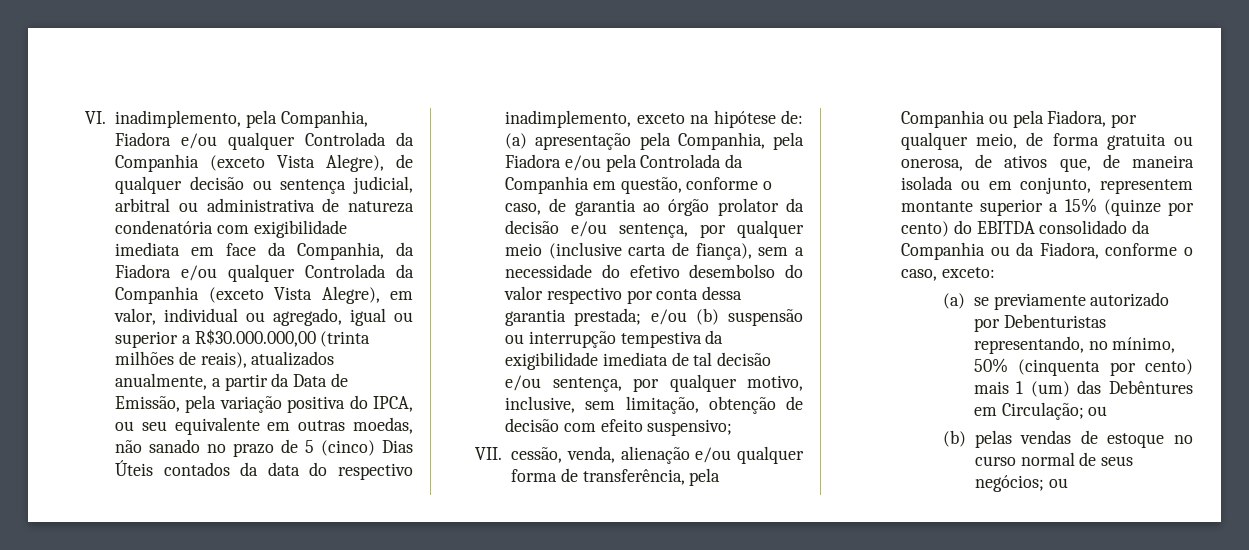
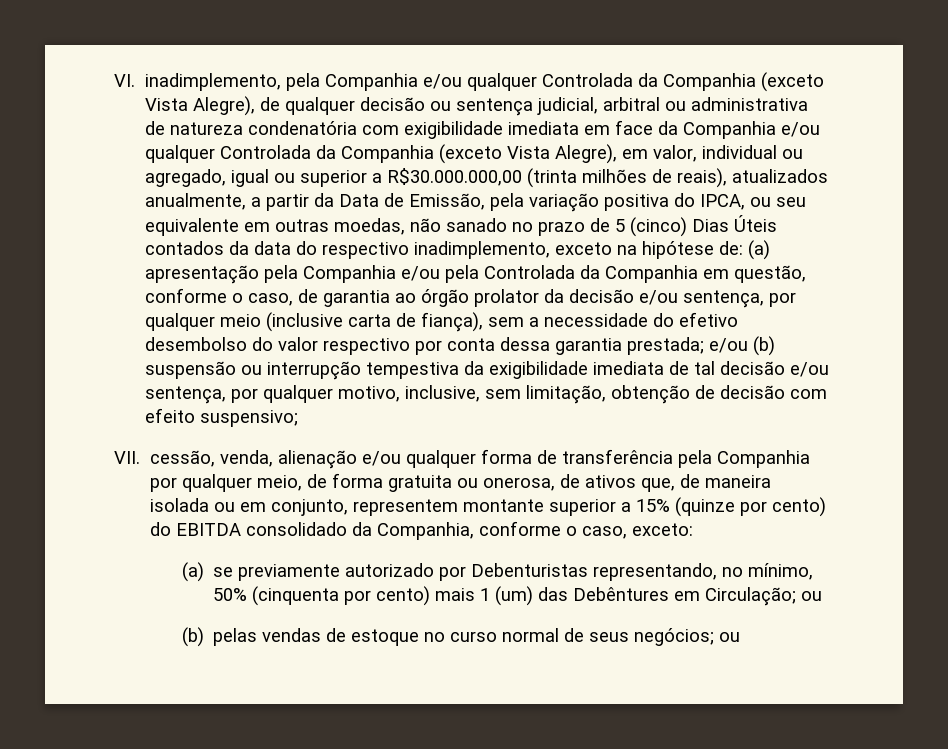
- VI. inadimplemento, pela Companhia, Fiadora e/ou qualquer Controlada da Companhia (exceto Vista Alegre), de qualquer decisão ou sentença judicial, arbitral ou administrativa de natureza condenatória com exigibilidade imediata em face da Companhia, da Fiadora e/ou qualquer Controlada da Companhia (exceto Vista Alegre), em valor, individual ou agregado, igual ou superior a R$30.000.000,00 (trinta milhões de reais), atualizados anualmente, a partir da Data de Emissão, pela variação positiva do IPCA, ou seu equivalente em outras moedas, não sanado no prazo de 5 (cinco) Dias Úteis contados da data do respectivo inadimplemento, exceto na hipótese de:
+ VI. inadimplemento, pela Companhia e/ou qualquer Controlada da Companhia (exceto Vista Alegre), de qualquer decisão ou sentença judicial, arbitral ou administrativa de natureza condenatória com exigibilidade imediata em face da Companhia e/ou qualquer Controlada da Companhia (exceto Vista Alegre), em valor, individual ou agregado, igual ou superior a R$30.000.000,00 (trinta milhões de reais), atualizados anualmente, a partir da Data de Emissão, pela variação positiva do IPCA, ou seu equivalente em outras moedas, não sanado no prazo de 5 (cinco) Dias Úteis contados da data do respectivo inadimplemento, exceto na hipótese de:
- (a) apresentação pela Companhia, pela Fiadora e/ou pela Controlada da Companhia em questão, conforme o caso, de garantia ao órgão prolator da decisão e/ou sentença, por qualquer meio (inclusive carta de fiança), sem a necessidade do efetivo desembolso do valor respectivo por conta dessa garantia prestada;
+ (a) apresentação pela Companhia e/ou pela Controlada da Companhia em questão, conforme o caso, de garantia ao órgão prolator da decisão e/ou sentença, por qualquer meio (inclusive carta de fiança), sem a necessidade do efetivo desembolso do valor respectivo por conta dessa garantia prestada;
- VII. cessão, venda, alienação e/ou qualquer forma de transferência, pela Companhia ou pela Fiadora, por qualquer meio, de forma gratuita ou onerosa, de ativos que, de maneira isolada ou em conjunto, representem montante superior a 15% (quinze por cento) do EBITDA consolidado da Companhia ou da Fiadora, conforme o caso, exceto:
+ VII. cessão, venda, alienação e/ou qualquer forma de transferência pela Companhia por qualquer meio, de forma gratuita ou onerosa, de ativos que, de maneira isolada ou em conjunto, representem montante superior a 15% (quinze por cento) do EBITDA consolidado da Companhia, conforme o caso, exceto:

